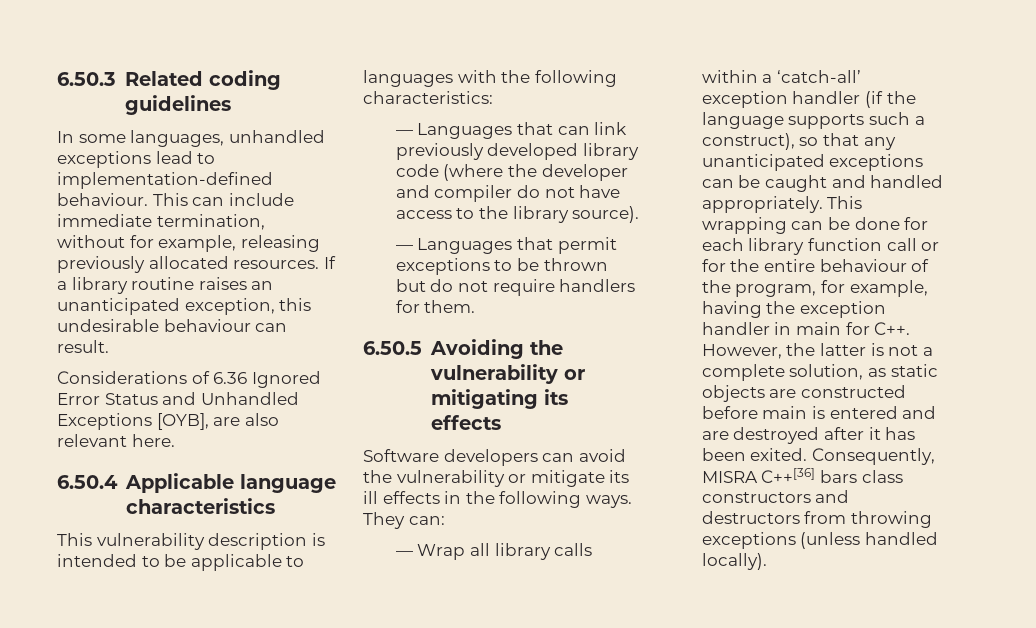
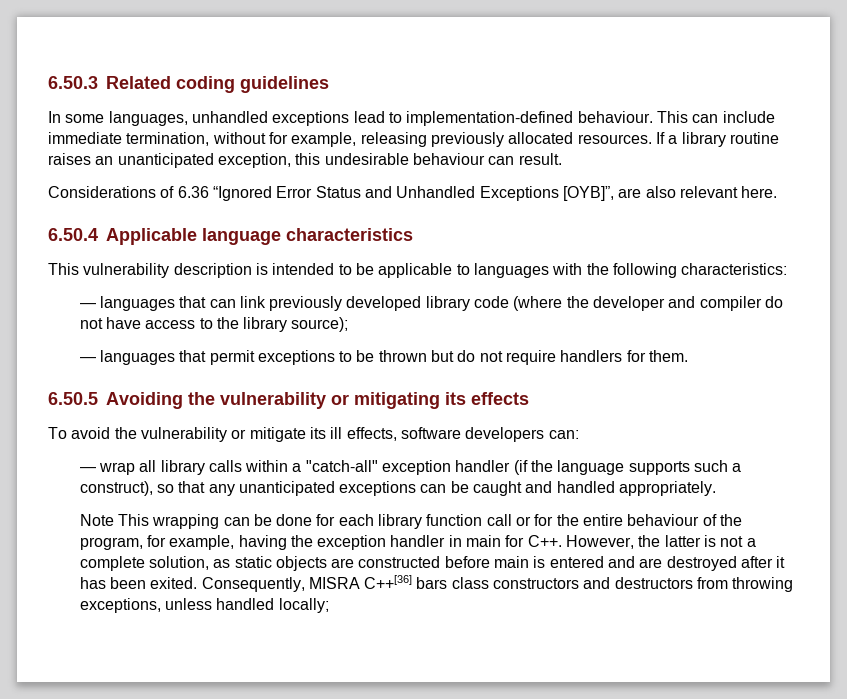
- Considerations of 6.36 Ignored Error Status and Unhandled Exceptions [OYB], are also relevant here.
+ Considerations of 6.36 “Ignored Error Status and Unhandled Exceptions [OYB]”, are also relevant here.
- — Languages that can link previously developed library code (where the developer and compiler do not have access to the library source).
- — Languages that permit exceptions to be thrown but do not require handlers for them.
+ — languages that can link previously developed library code (where the developer and compiler do not have access to the library source);
+ — languages that permit exceptions to be thrown but do not require handlers for them.
- Software developers can avoid the vulnerability or mitigate its ill effects in the following ways. They can:
+ To avoid the vulnerability or mitigate its ill effects, software developers can:
- — Wrap all library calls within a ‘catch-all’ exception handler (if the language supports such a construct), so that any unanticipated exceptions can be caught and handled appropriately. This wrapping can be done for each library function call or for the entire behaviour of the program, for example, having the exception handler in main for C++. However, the latter is not a complete solution, as static objects are constructed before main is entered and are destroyed after it has been exited.
+ — wrap all library calls within a "catch-all" exception handler (if the language supports such a construct), so that any unanticipated exceptions can be caught and handled appropriately.
+ Note This wrapping can be done for each library function call or for the entire behaviour of the program, for example, having the exception handler in main for C++. However, the latter is not a complete solution, as static objects are constructed before main is entered and are destroyed after it has been exited.
- Consequently, MISRA C++[36] bars class constructors and destructors from throwing exceptions (unless handled locally).
+ Consequently, MISRA C++[36] bars class constructors and destructors from throwing exceptions, unless handled locally;

